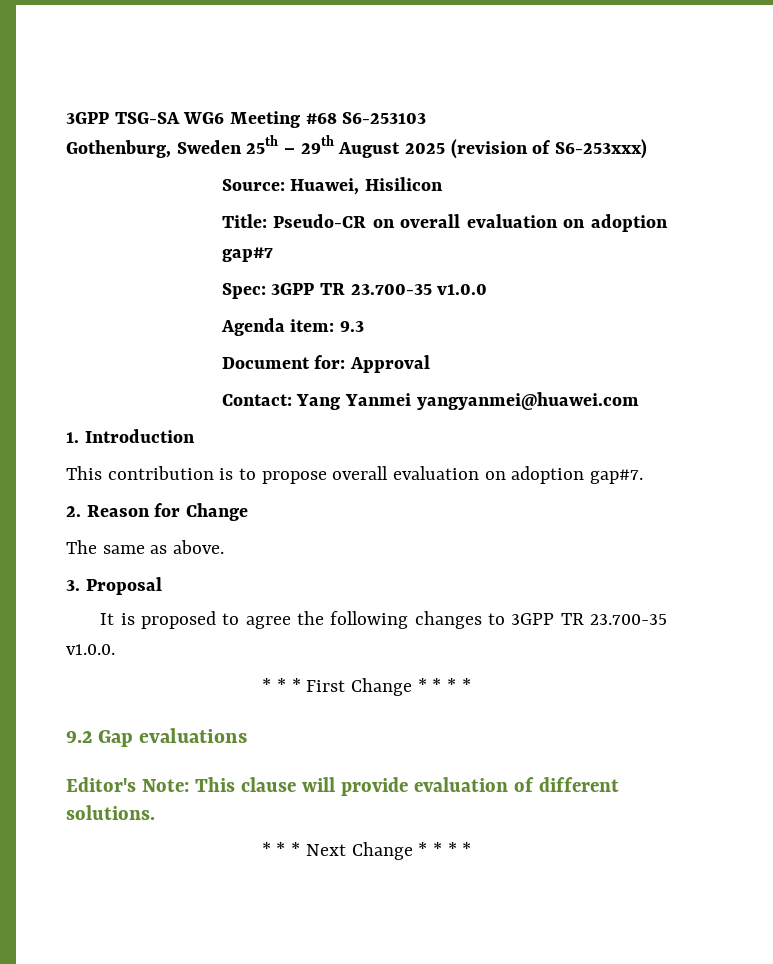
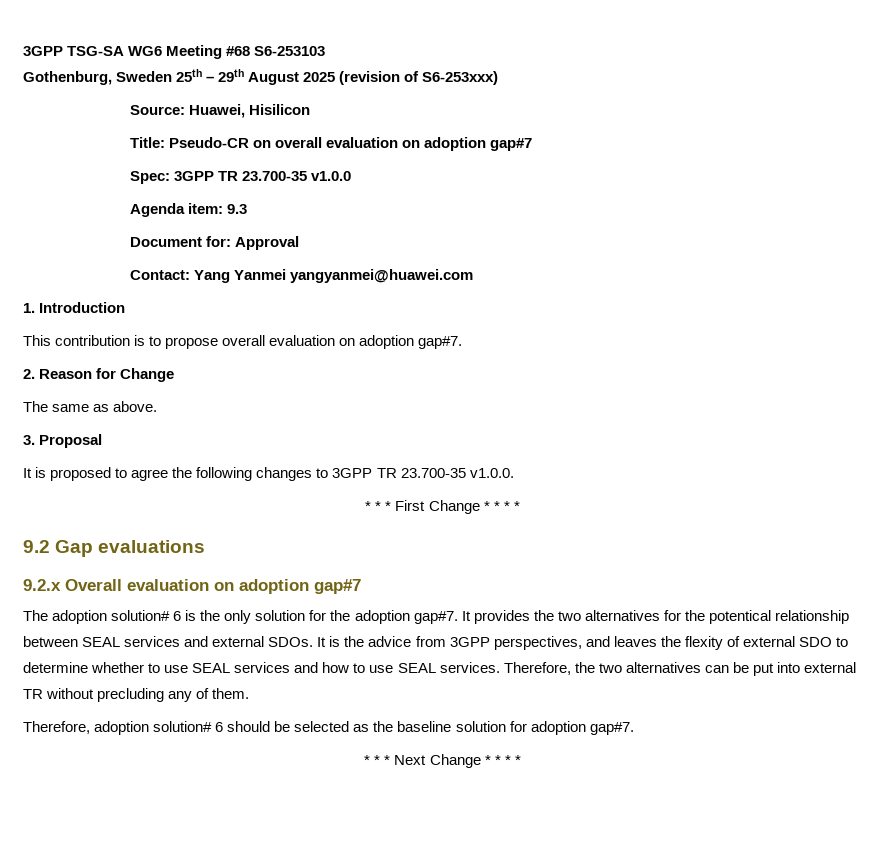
- Editor's Note: This clause will provide evaluation of different solutions.
+ 9.2.x Overall evaluation on adoption gap#7
+ The adoption solution# 6 is the only solution for the adoption gap#7. It provides the two alternatives for the potentical relationship between SEAL services and external SDOs. It is the advice from 3GPP perspectives, and leaves the flexity of external SDO to determine whether to use SEAL services and how to use SEAL services. Therefore, the two alternatives can be put into external TR without precluding any of them.
+ Therefore, adoption solution# 6 should be selected as the baseline solution for adoption gap#7.

